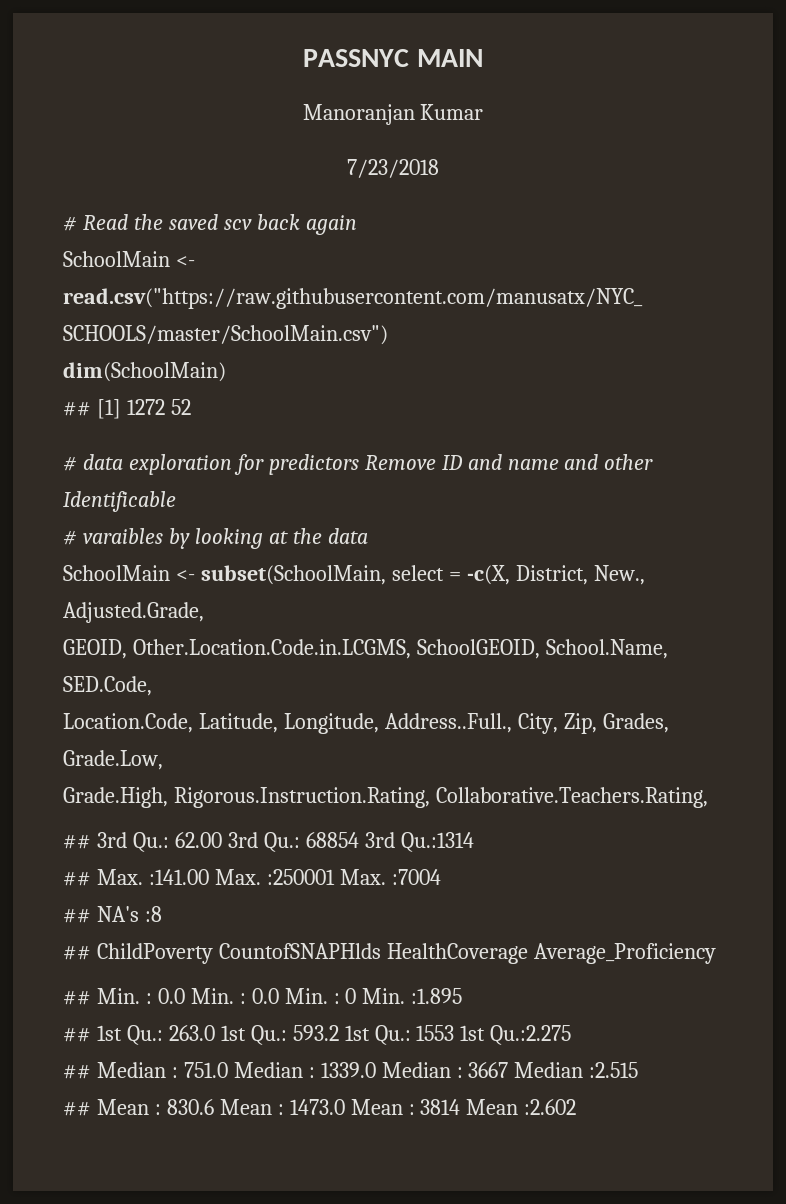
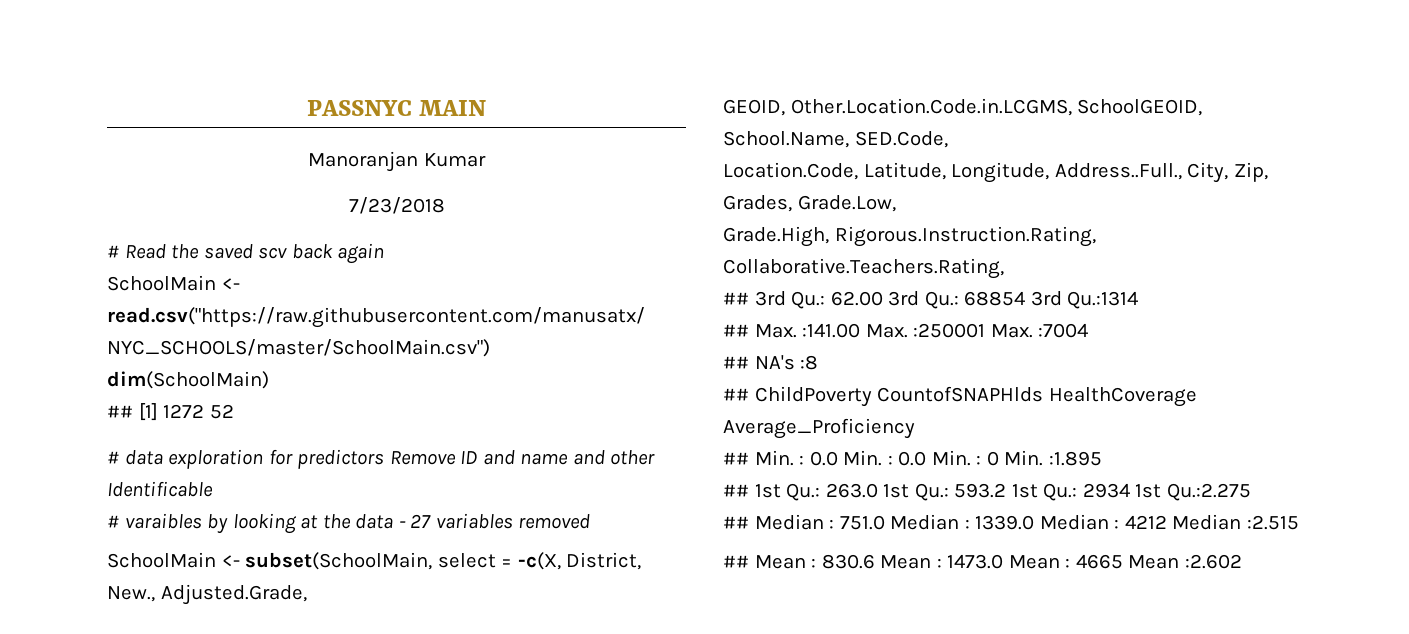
- # varaibles by looking at the data
+ # varaibles by looking at the data - 27 variables removed
- ## 1st Qu.: 263.0 1st Qu.: 593.2 1st Qu.: 1553 1st Qu.:2.275
+ ## 1st Qu.: 263.0 1st Qu.: 593.2 1st Qu.: 2934 1st Qu.:2.275
- ## Median : 751.0 Median : 1339.0 Median : 3667 Median :2.515
+ ## Median : 751.0 Median : 1339.0 Median : 4212 Median :2.515
- ## Mean : 830.6 Mean : 1473.0 Mean : 3814 Mean :2.602
+ ## Mean : 830.6 Mean : 1473.0 Mean : 4665 Mean :2.602

